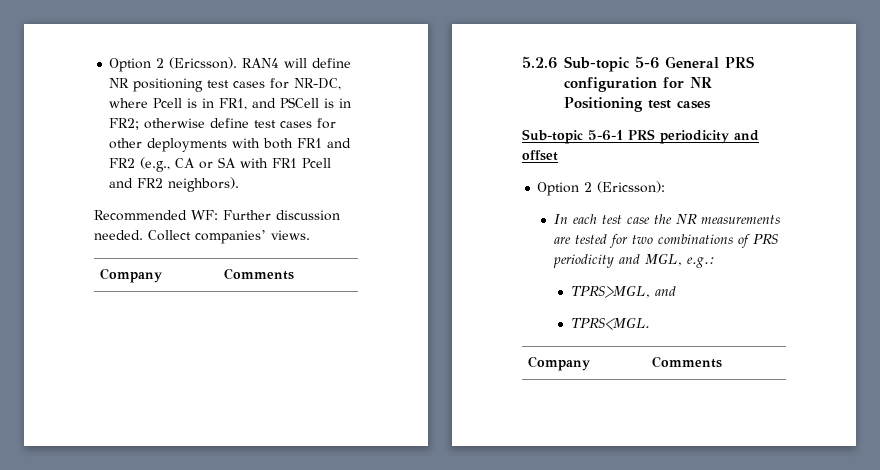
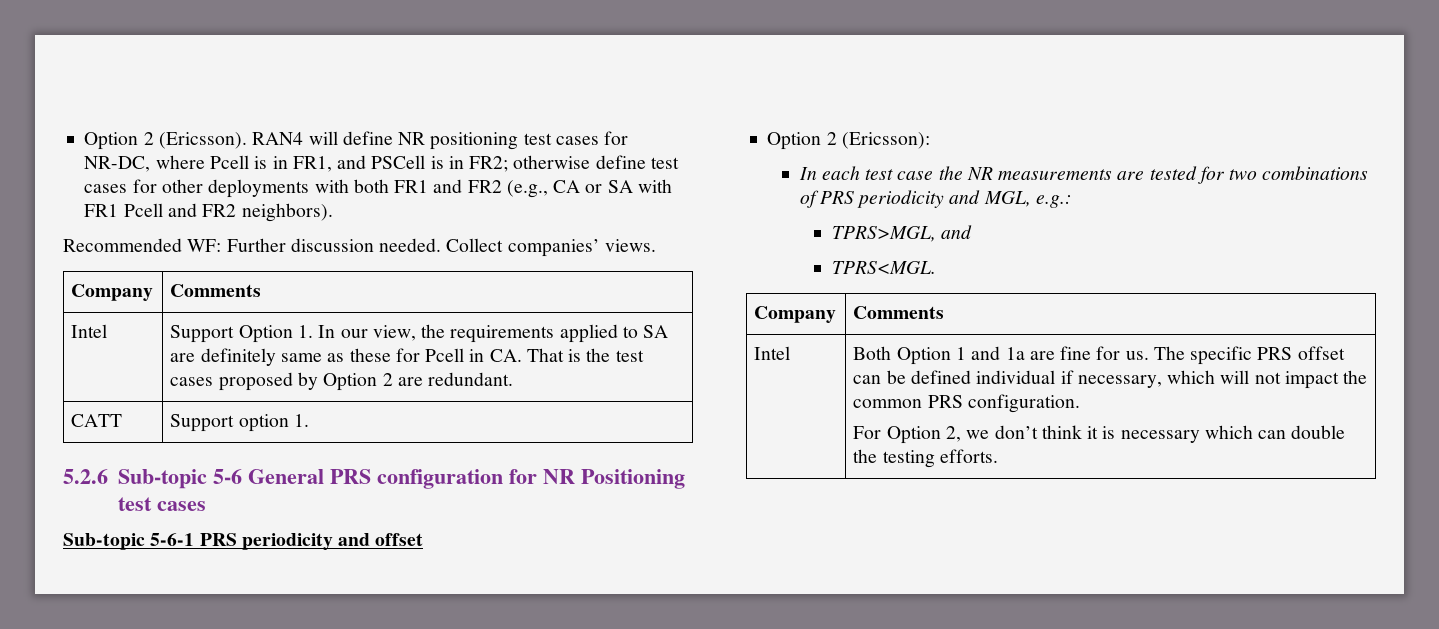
+ Intel | Support Option 1. In our view, the requirements applied to SA are definitely same as these for Pcell in CA. That is the test cases proposed by Option 2 are redundant.
+ CATT | Support option 1.
+ Intel | Both Option 1 and 1a are fine for us. The specific PRS offset can be defined individual if necessary, which will not impact the common PRS configuration.
+ For Option 2, we don’t think it is necessary which can double the testing efforts.

